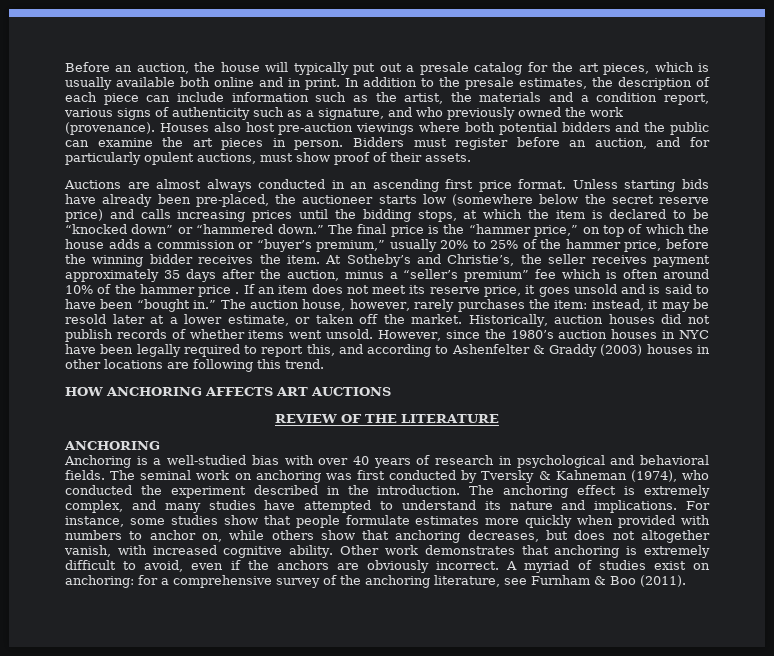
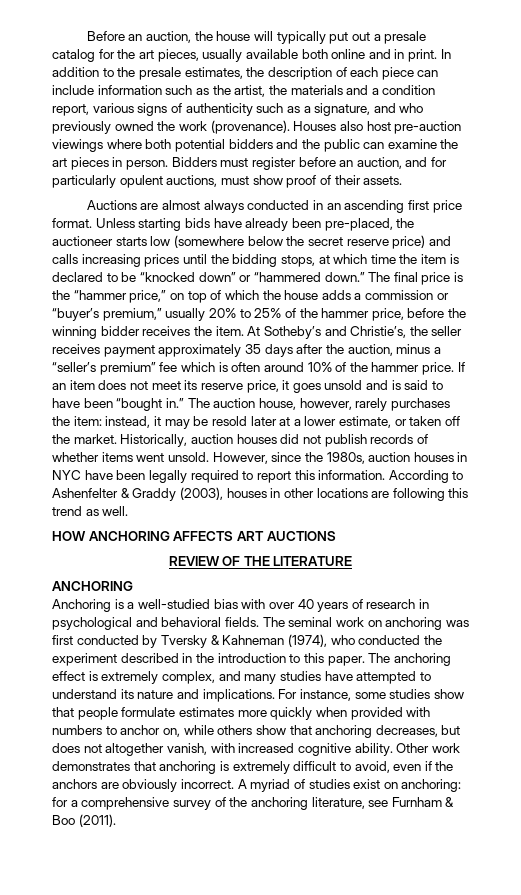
- Before an auction, the house will typically put out a presale catalog for the art pieces, which is usually available both online and in print.
+ Before an auction, the house will typically put out a presale catalog for the art pieces, usually available both online and in print.
- Unless starting bids have already been pre-placed, the auctioneer starts low (somewhere below the secret reserve price) and calls increasing prices until the bidding stops, at which the item is declared to be “knocked down” or “hammered down.”
+ Unless starting bids have already been pre-placed, the auctioneer starts low (somewhere below the secret reserve price) and calls increasing prices until the bidding stops, at which time the item is declared to be “knocked down” or “hammered down.”
- At Sotheby’s and Christie’s, the seller receives payment approximately 35 days after the auction, minus a “seller’s premium” fee which is often around 10% of the hammer price .
+ At Sotheby’s and Christie’s, the seller receives payment approximately 35 days after the auction, minus a “seller’s premium” fee which is often around 10% of the hammer price.
- However, since the 1980’s auction houses in NYC have been legally required to report this, and according to Ashenfelter & Graddy (2003) houses in other locations are following this trend.
+ However, since the 1980s, auction houses in NYC have been legally required to report this information. According to Ashenfelter & Graddy (2003), houses in other locations are following this trend as well.
- The seminal work on anchoring was first conducted by Tversky & Kahneman (1974), who conducted the experiment described in the introduction.
+ The seminal work on anchoring was first conducted by Tversky & Kahneman (1974), who conducted the experiment described in the introduction to this paper.

